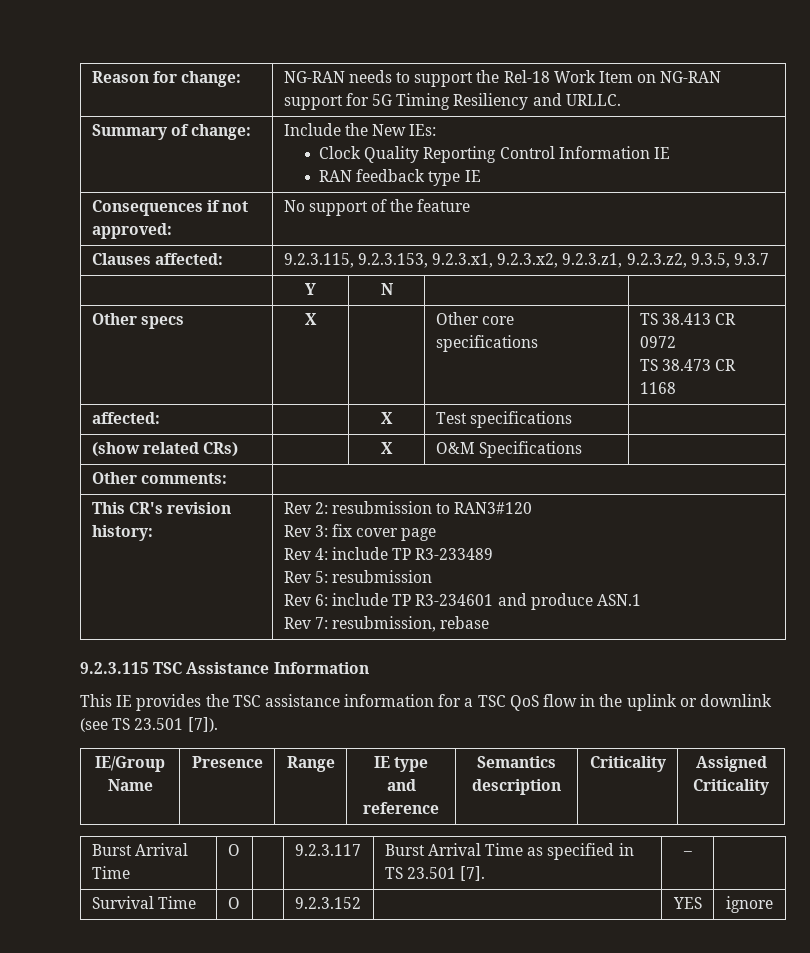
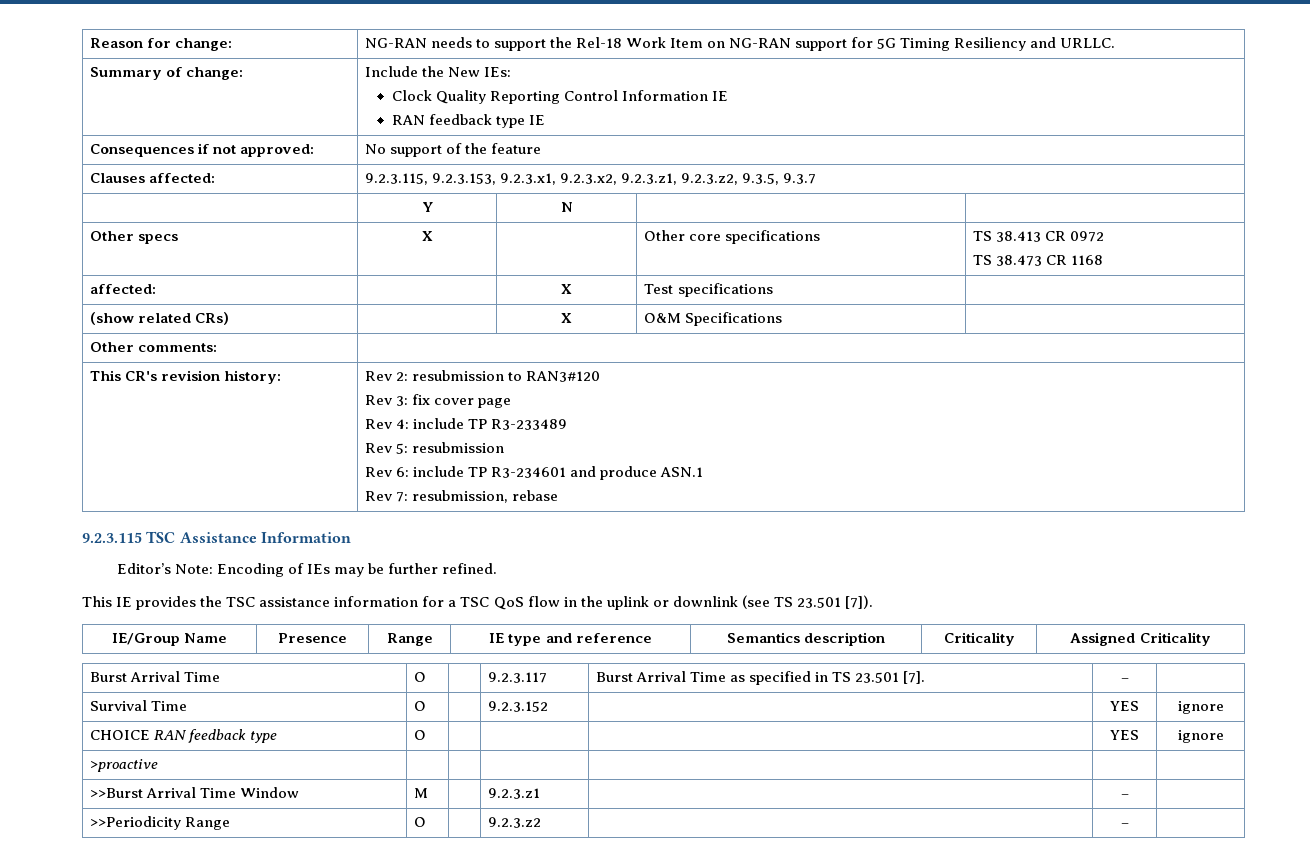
+ Editor’s Note: Encoding of IEs may be further refined.
+ CHOICE RAN feedback type | O | | | | YES | ignore
+ >proactive | | | | | |
+ >>Burst Arrival Time Window | M | | 9.2.3.z1 | | – |
+ >>Periodicity Range | O | | 9.2.3.z2 | | – |

